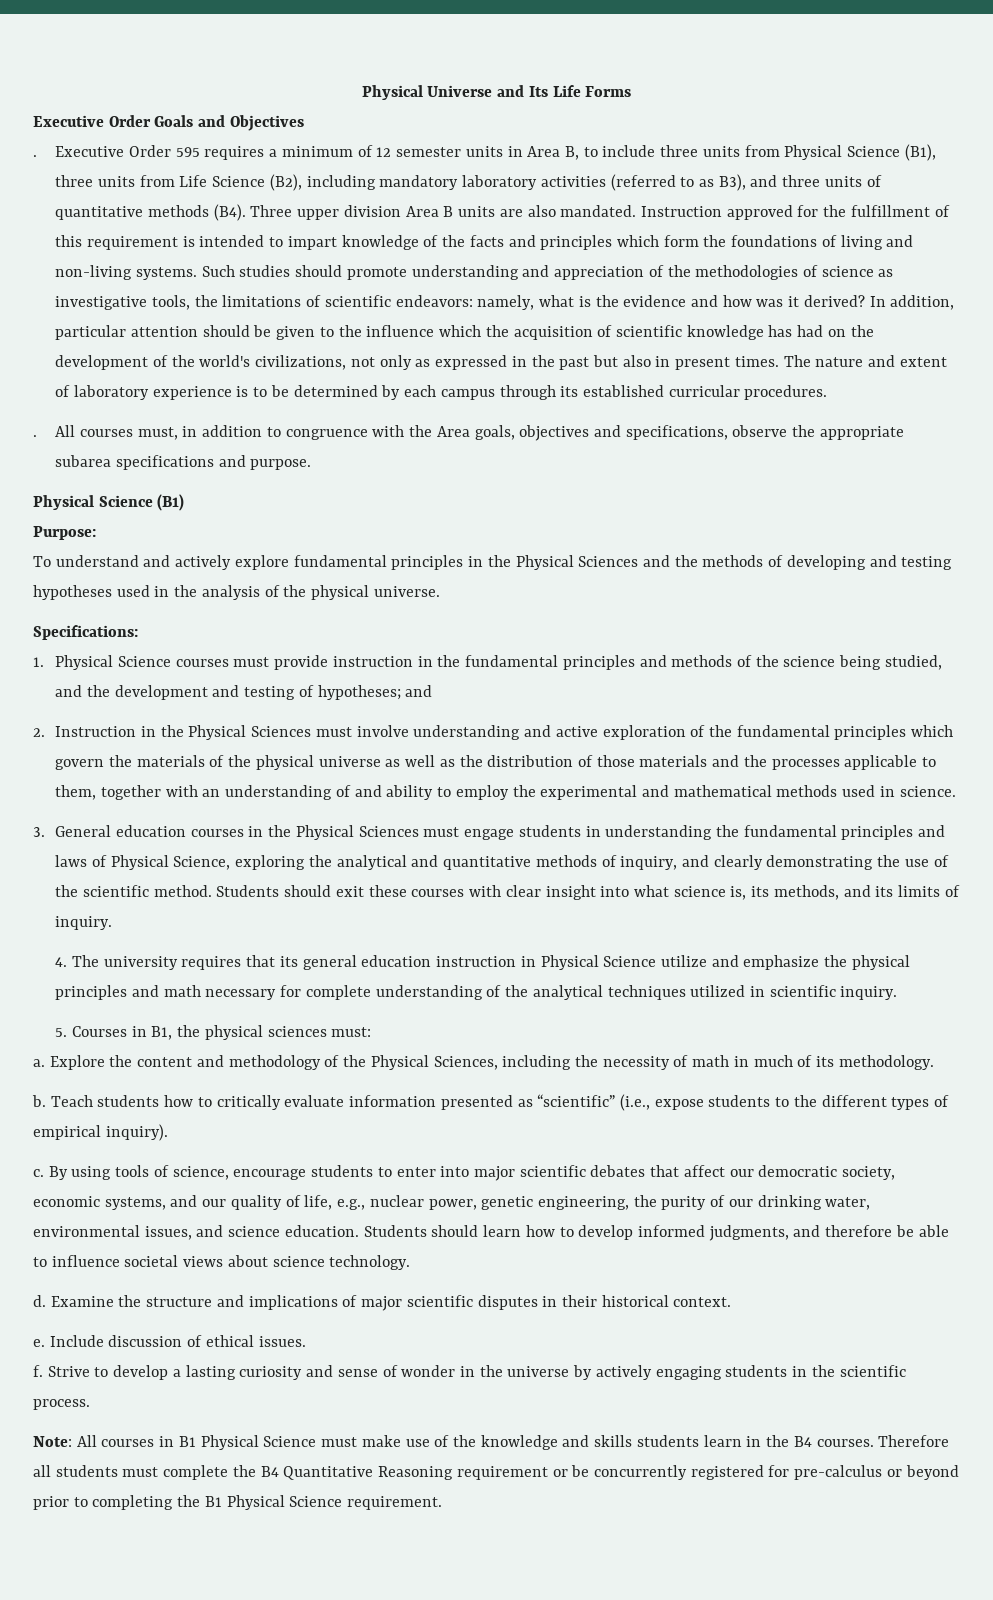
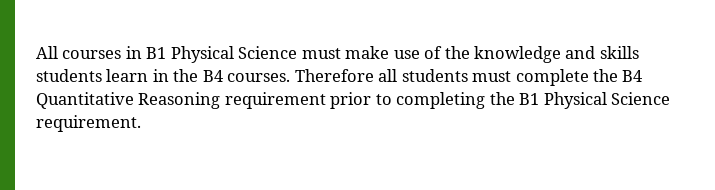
- Physical Universe and Its Life Forms
- Executive Order Goals and Objectives
- . Executive Order 595 requires a minimum of 12 semester units in Area B, to include three units from Physical Science (B1), three units from Life Science (B2), including mandatory laboratory activities (referred to as B3), and three units of quantitative methods (B4). Three upper division Area B units are also mandated. Instruction approved for the fulfillment of this requirement is intended to impart knowledge of the facts and principles which form the foundations of living and non-living systems. Such studies should promote understanding and appreciation of the methodologies of science as investigative tools, the limitations of scientific endeavors: namely, what is the evidence and how was it derived? In addition, particular attention should be given to the influence which the acquisition of scientific knowledge has had on the development of the world's civilizations, not only as expressed in the past but also in present times. The nature and extent of laboratory experience is to be determined by each campus through its established curricular procedures.
- . All courses must, in addition to congruence with the Area goals, objectives and specifications, observe the appropriate subarea specifications and purpose.
- Physical Science (B1)
- Purpose:
- To understand and actively explore fundamental principles in the Physical Sciences and the methods of developing and testing hypotheses used in the analysis of the physical universe.
- Specifications:
- 1. Physical Science courses must provide instruction in the fundamental principles and methods of the science being studied, and the development and testing of hypotheses; and
- 2. Instruction in the Physical Sciences must involve understanding and active exploration of the fundamental principles which govern the materials of the physical universe as well as the distribution of those materials and the processes applicable to them, together with an understanding of and ability to employ the experimental and mathematical methods used in science.
- 3. General education courses in the Physical Sciences must engage students in understanding the fundamental principles and laws of Physical Science, exploring the analytical and quantitative methods of inquiry, and clearly demonstrating the use of the scientific method. Students should exit these courses with clear insight into what science is, its methods, and its limits of inquiry.
- 4. The university requires that its general education instruction in Physical Science utilize and emphasize the physical principles and math necessary for complete understanding of the analytical techniques utilized in scientific inquiry.
- 5. Courses in B1, the physical sciences must:
- a. Explore the content and methodology of the Physical Sciences, including the necessity of math in much of its methodology.
- b. Teach students how to critically evaluate information presented as “scientific” (i.e., expose students to the different types of empirical inquiry).
- c. By using tools of science, encourage students to enter into major scientific debates that affect our democratic society, economic systems, and our quality of life, e.g., nuclear power, genetic engineering, the purity of our drinking water, environmental issues, and science education. Students should learn how to develop informed judgments, and therefore be able to influence societal views about science technology.
- d. Examine the structure and implications of major scientific disputes in their historical context.
- e. Include discussion of ethical issues.
- f. Strive to develop a lasting curiosity and sense of wonder in the universe by actively engaging students in the scientific process.
- Note: All courses in B1 Physical Science must make use of the knowledge and skills students learn in the B4 courses.
+ All courses in B1 Physical Science must make use of the knowledge and skills students learn in the B4 courses.
- Therefore all students must complete the B4 Quantitative Reasoning requirement or be concurrently registered for pre-calculus or beyond prior to completing the B1 Physical Science requirement.
+ Therefore all students must complete the B4 Quantitative Reasoning requirement prior to completing the B1 Physical Science requirement.

